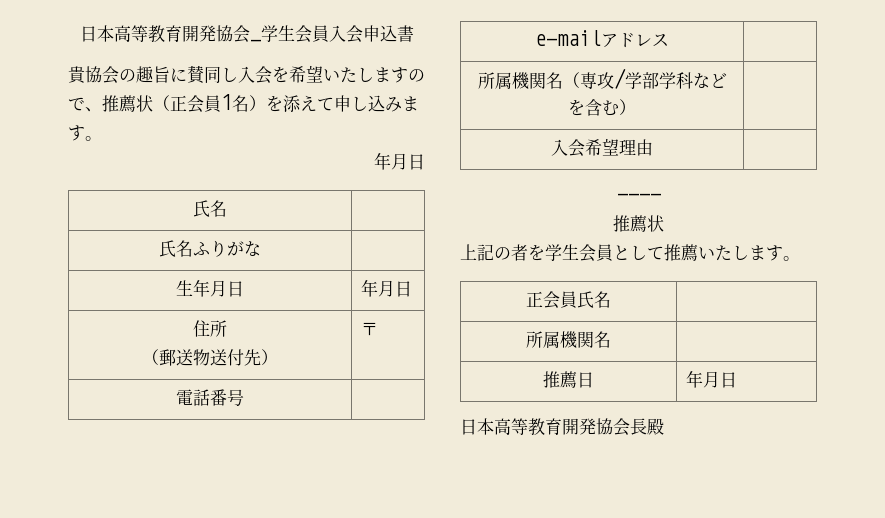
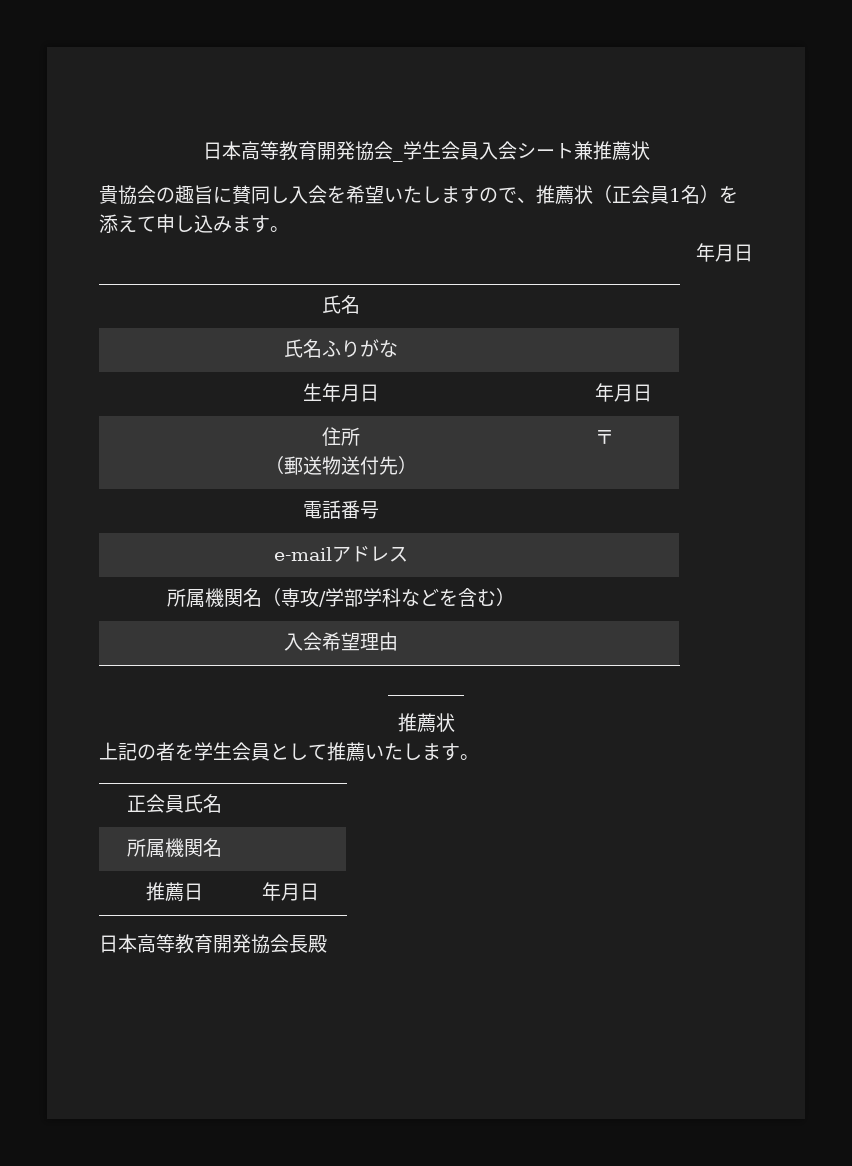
- 日本高等教育開発協会_学生会員入会申込書
+ 日本高等教育開発協会_学生会員入会シート兼推薦状

